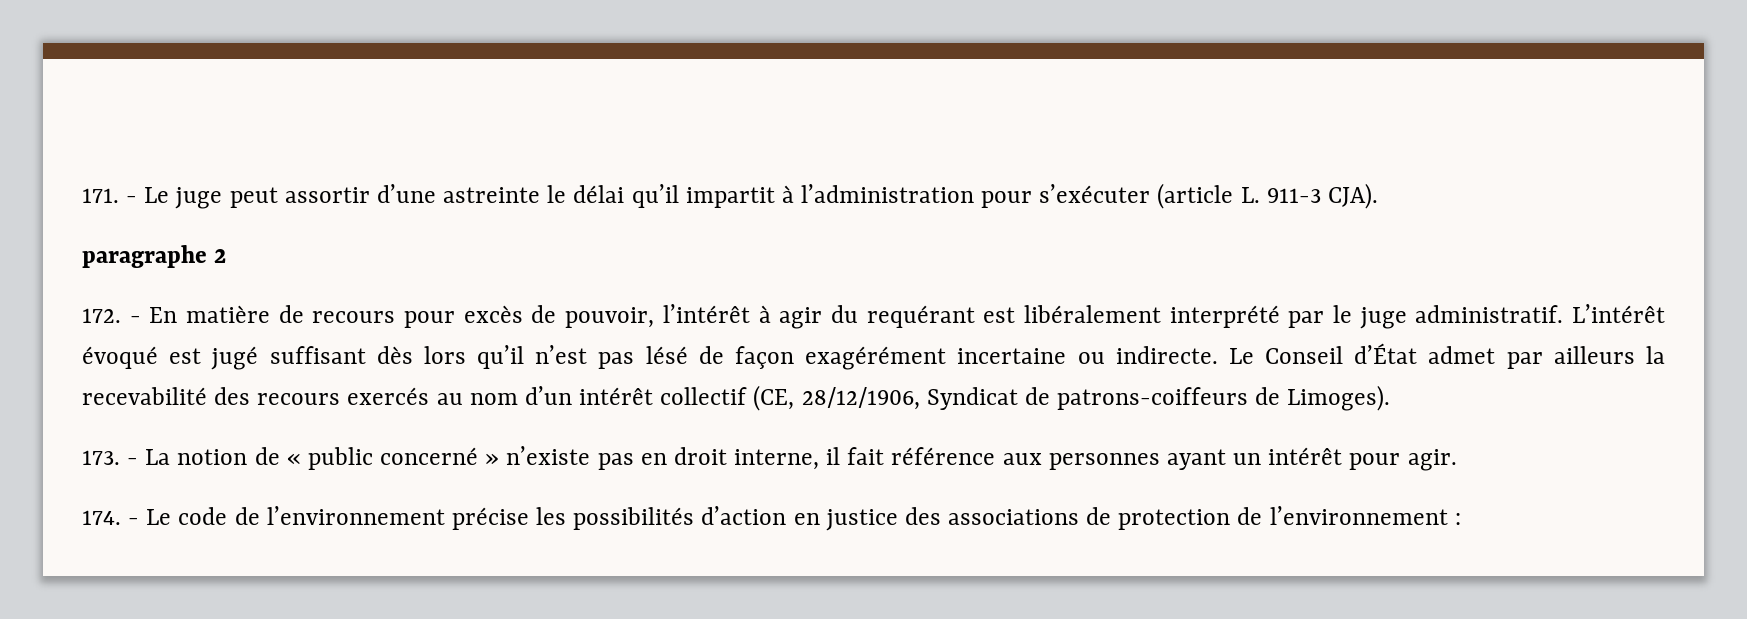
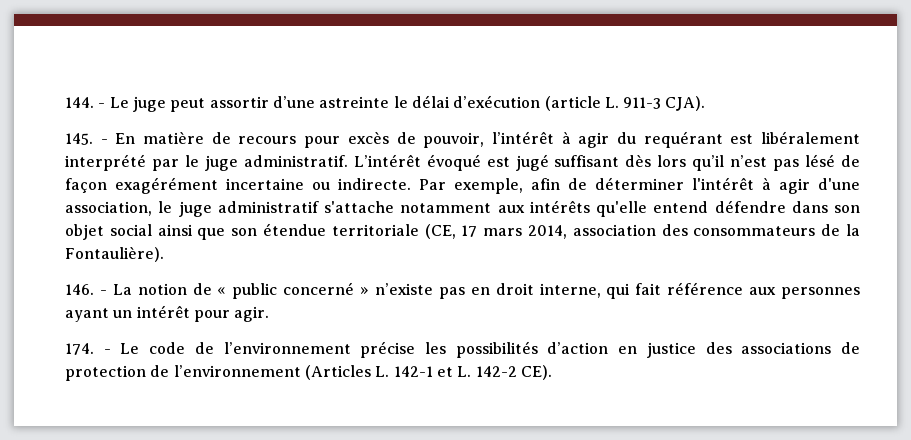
- 171. - Le juge peut assortir d’une astreinte le délai qu’il impartit à l’administration pour s’exécuter (article L. 911-3 CJA).
+ 144. - Le juge peut assortir d’une astreinte le délai d’exécution (article L. 911-3 CJA).
- paragraphe 2
- 172. - En matière de recours pour excès de pouvoir, l’intérêt à agir du requérant est libéralement interprété par le juge administratif.
+ 145. - En matière de recours pour excès de pouvoir, l’intérêt à agir du requérant est libéralement interprété par le juge administratif.
- Le Conseil d’État admet par ailleurs la recevabilité des recours exercés au nom d’un intérêt collectif (CE, 28/12/1906, Syndicat de patrons-coiffeurs de Limoges).
- 173. - La notion de « public concerné » n’existe pas en droit interne, il fait référence aux personnes ayant un intérêt pour agir.
+ Par exemple, afin de déterminer l'intérêt à agir d'une association, le juge administratif s'attache notamment aux intérêts qu'elle entend défendre dans son objet social ainsi que son étendue territoriale (CE, 17 mars 2014, association des consommateurs de la Fontaulière).
+ 146. - La notion de « public concerné » n’existe pas en droit interne, qui fait référence aux personnes ayant un intérêt pour agir.
- 174. - Le code de l’environnement précise les possibilités d’action en justice des associations de protection de l’environnement :
+ 174. - Le code de l’environnement précise les possibilités d’action en justice des associations de protection de l’environnement (Articles L. 142-1 et L. 142-2 CE).

